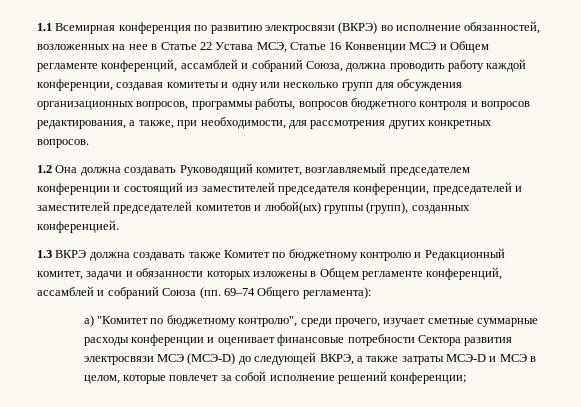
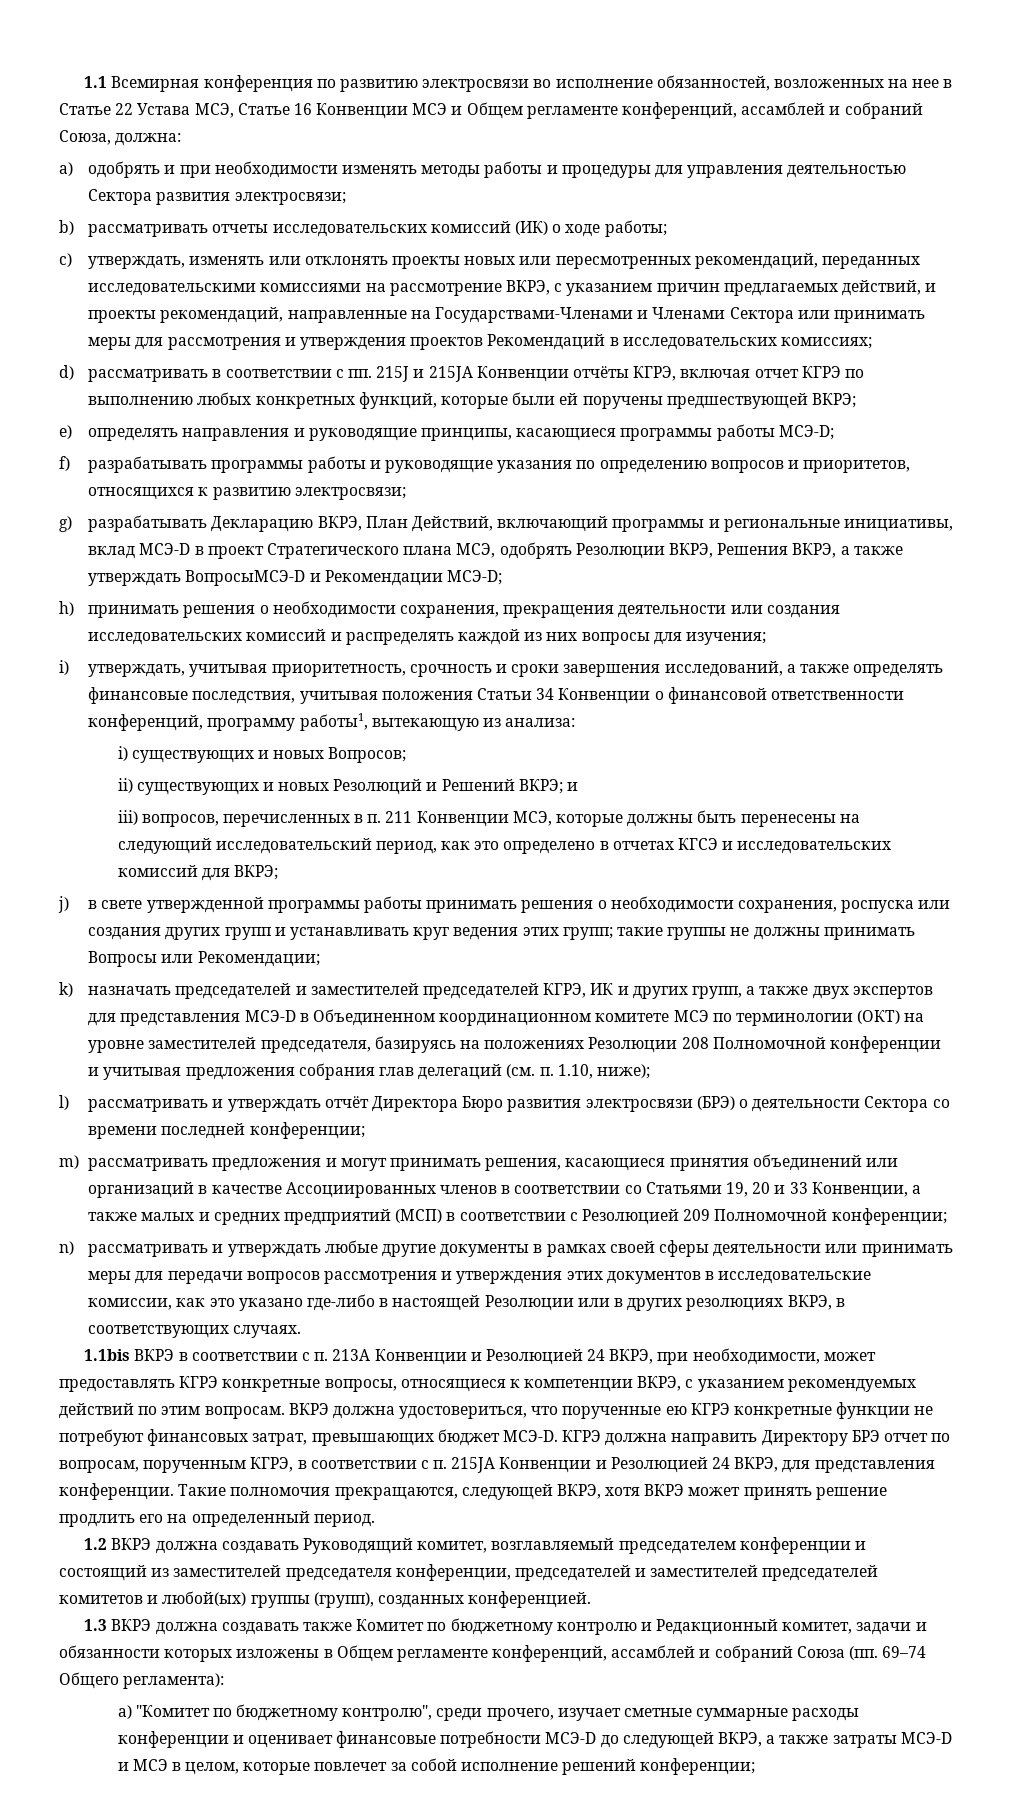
- 1.1 Всемирная конференция по развитию электросвязи (ВКРЭ) во исполнение обязанностей, возложенных на нее в Статье 22 Устава МСЭ, Статье 16 Конвенции МСЭ и Общем регламенте конференций, ассамблей и собраний Союза, должна проводить работу каждой конференции, создавая комитеты и одну или несколько групп для обсуждения организационных вопросов, программы работы, вопросов бюджетного контроля и вопросов редактирования, а также, при необходимости, для рассмотрения других конкретных вопросов.
+ 1.1 Всемирная конференция по развитию электросвязи во исполнение обязанностей, возложенных на нее в Статье 22 Устава МСЭ, Статье 16 Конвенции МСЭ и Общем регламенте конференций, ассамблей и собраний Союза, должна:
+ a) одобрять и при необходимости изменять методы работы и процедуры для управления деятельностью Сектора развития электросвязи;
+ b) рассматривать отчеты исследовательских комиссий (ИК) о ходе работы;
+ c) утверждать, изменять или отклонять проекты новых или пересмотренных рекомендаций, переданных исследовательскими комиссиями на рассмотрение ВКРЭ, с указанием причин предлагаемых действий, и проекты рекомендаций, направленные на Государствами-Членами и Членами Сектора или принимать меры для рассмотрения и утверждения проектов Рекомендаций в исследовательских комиссиях;
+ d) рассматривать в соответствии с пп. 215J и 215JA Конвенции отчёты КГРЭ, включая отчет КГРЭ по выполнению любых конкретных функций, которые были ей поручены предшествующей ВКРЭ;
+ e) определять направления и руководящие принципы, касающиеся программы работы МСЭ-D;
+ f) разрабатывать программы работы и руководящие указания по определению вопросов и приоритетов, относящихся к развитию электросвязи;
+ g) разрабатывать Декларацию ВКРЭ, План Действий, включающий программы и региональные инициативы, вклад МСЭ-D в проект Стратегического плана МСЭ, одобрять Резолюции ВКРЭ, Решения ВКРЭ, а также утверждать ВопросыМСЭ-D и Рекомендации МСЭ-D;
+ h) принимать решения о необходимости сохранения, прекращения деятельности или создания исследовательских комиссий и распределять каждой из них вопросы для изучения;
+ i) утверждать, учитывая приоритетность, срочность и сроки завершения исследований, а также определять финансовые последствия, учитывая положения Статьи 34 Конвенции о финансовой ответственности конференций, программу работы1, вытекающую из анализа:
+ i) существующих и новых Вопросов;
+ ii) существующих и новых Резолюций и Решений ВКРЭ; и
+ iii) вопросов, перечисленных в п. 211 Конвенции МСЭ, которые должны быть перенесены на следующий исследовательский период, как это определено в отчетах КГСЭ и исследовательских комиссий для ВКРЭ;
+ j) в свете утвержденной программы работы принимать решения о необходимости сохранения, роспуска или создания других групп и устанавливать круг ведения этих групп; такие группы не должны принимать Вопросы или Рекомендации;
+ k) назначать председателей и заместителей председателей КГРЭ, ИК и других групп, а также двух экспертов для представления МСЭ-D в Объединенном координационном комитете МСЭ по терминологии (ОКТ) на уровне заместителей председателя, базируясь на положениях Резолюции 208 Полномочной конференции и учитывая предложения собрания глав делегаций (см. п. 1.10, ниже);
+ l) рассматривать и утверждать отчёт Директора Бюро развития электросвязи (БРЭ) о деятельности Сектора со времени последней конференции;
+ m) рассматривать предложения и могут принимать решения, касающиеся принятия объединений или организаций в качестве Ассоциированных членов в соответствии со Статьями 19, 20 и 33 Конвенции, а также малых и средних предприятий (МСП) в соответствии с Резолюцией 209 Полномочной конференции;
+ n) рассматривать и утверждать любые другие документы в рамках своей сферы деятельности или принимать меры для передачи вопросов рассмотрения и утверждения этих документов в исследовательские комиссии, как это указано где-либо в настоящей Резолюции или в других резолюциях ВКРЭ, в соответствующих случаях.
+ 1.1bis ВКРЭ в соответствии с п. 213А Конвенции и Резолюцией 24 ВКРЭ, при необходимости, может предоставлять КГРЭ конкретные вопросы, относящиеся к компетенции ВКРЭ, с указанием рекомендуемых действий по этим вопросам. ВКРЭ должна удостовериться, что порученные ею КГРЭ конкретные функции не потребуют финансовых затрат, превышающих бюджет МСЭ-D. КГРЭ должна направить Директору БРЭ отчет по вопросам, порученным КГРЭ, в соответствии с п. 215JA Конвенции и Резолюцией 24 ВКРЭ, для представления конференции. Такие полномочия прекращаются, следующей ВКРЭ, хотя ВКРЭ может принять решение продлить его на определенный период.
- 1.2 Она должна создавать Руководящий комитет, возглавляемый председателем конференции и состоящий из заместителей председателя конференции, председателей и заместителей председателей комитетов и любой(ых) группы (групп), созданных конференцией.
+ 1.2 ВКРЭ должна создавать Руководящий комитет, возглавляемый председателем конференции и состоящий из заместителей председателя конференции, председателей и заместителей председателей комитетов и любой(ых) группы (групп), созданных конференцией.
- a) "Комитет по бюджетному контролю", среди прочего, изучает сметные суммарные расходы конференции и оценивает финансовые потребности Сектора развития электросвязи МСЭ (МСЭ-D) до следующей ВКРЭ, а также затраты МСЭ-D и МСЭ в целом, которые повлечет за собой исполнение решений конференции;
+ a) "Комитет по бюджетному контролю", среди прочего, изучает сметные суммарные расходы конференции и оценивает финансовые потребности МСЭ-D до следующей ВКРЭ, а также затраты МСЭ-D и МСЭ в целом, которые повлечет за собой исполнение решений конференции;

